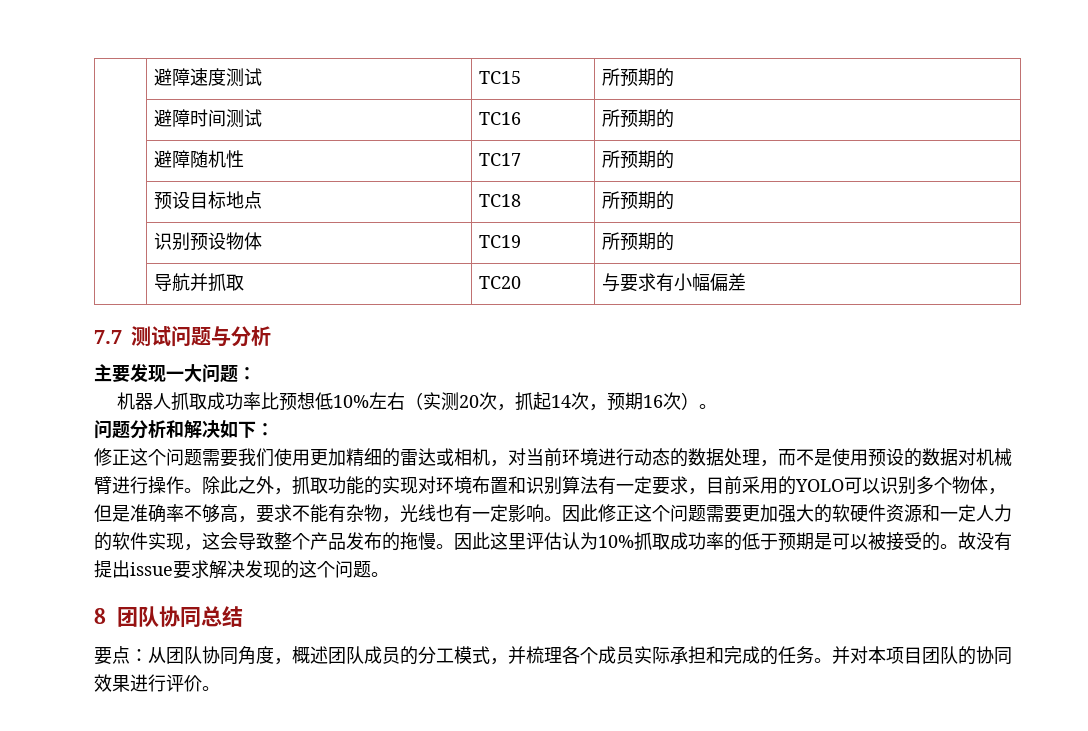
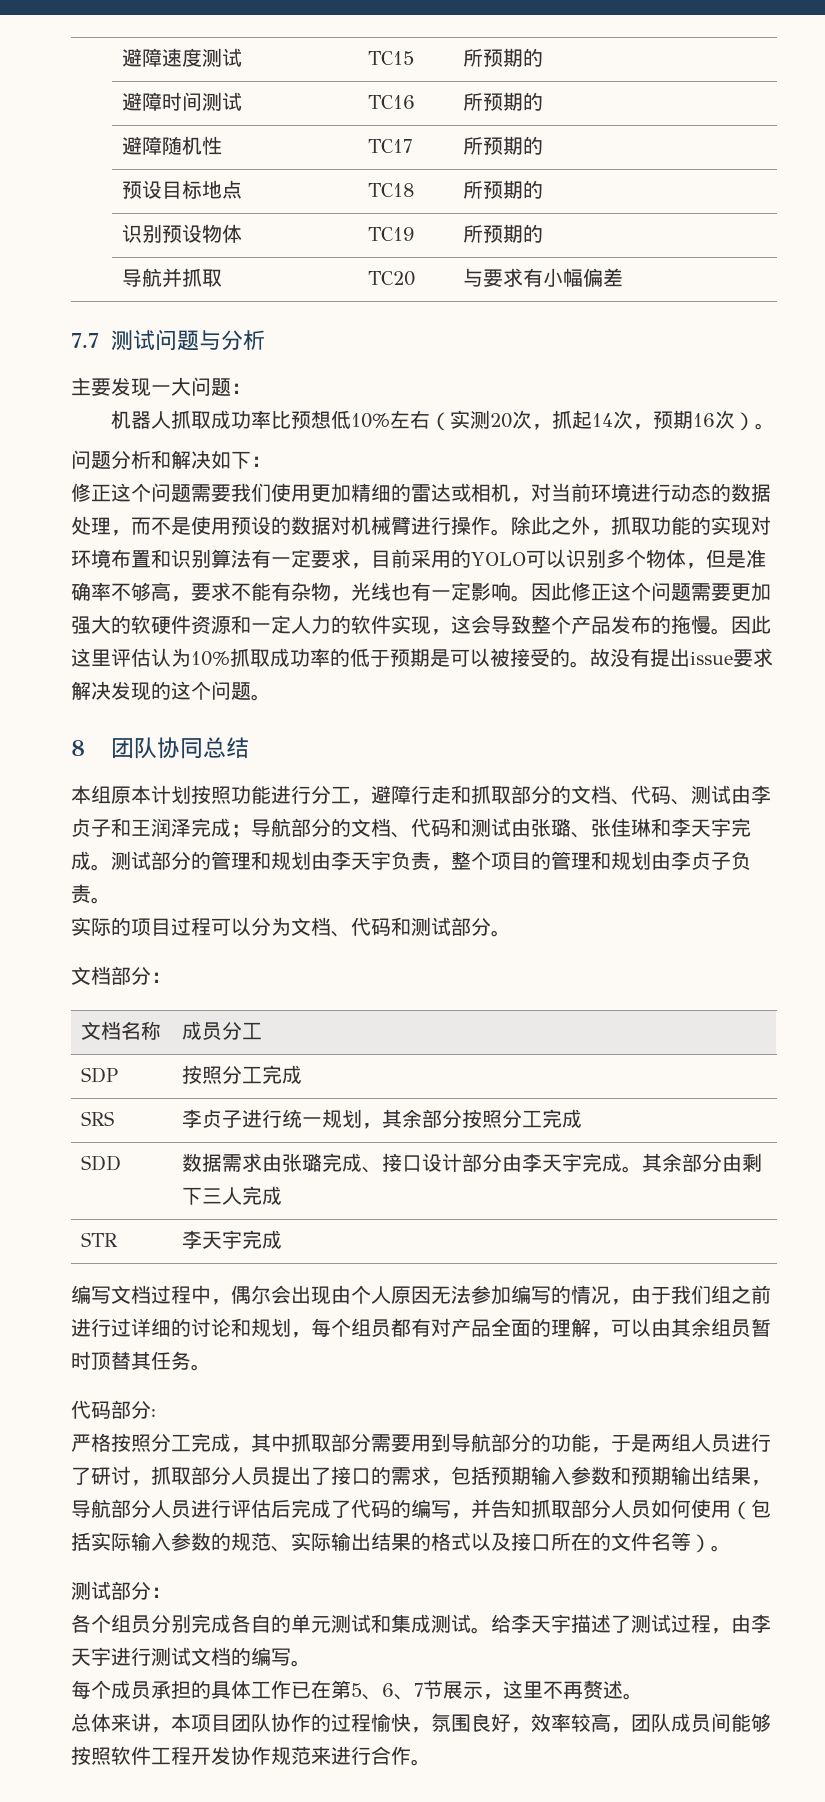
- 要点：从团队协同角度，概述团队成员的分工模式，并梳理各个成员实际承担和完成的任务。并对本项目团队的协同效果进行评价。
+ 本组原本计划按照功能进行分工，避障行走和抓取部分的文档、代码、测试由李贞子和王润泽完成；导航部分的文档、代码和测试由张璐、张佳琳和李天宇完成。测试部分的管理和规划由李天宇负责，整个项目的管理和规划由李贞子负责。
+ 实际的项目过程可以分为文档、代码和测试部分。
+ 文档部分：
+ 文档名称 | 成员分工
+ SDP | 按照分工完成
+ SRS | 李贞子进行统一规划，其余部分按照分工完成
+ SDD | 数据需求由张璐完成、接口设计部分由李天宇完成。其余部分由剩下三人完成
+ STR | 李天宇完成
+ 编写文档过程中，偶尔会出现由个人原因无法参加编写的情况，由于我们组之前进行过详细的讨论和规划，每个组员都有对产品全面的理解，可以由其余组员暂时顶替其任务。
+ 代码部分:
+ 严格按照分工完成，其中抓取部分需要用到导航部分的功能，于是两组人员进行了研讨，抓取部分人员提出了接口的需求，包括预期输入参数和预期输出结果，导航部分人员进行评估后完成了代码的编写，并告知抓取部分人员如何使用（包括实际输入参数的规范、实际输出结果的格式以及接口所在的文件名等）。
+ 测试部分：
+ 各个组员分别完成各自的单元测试和集成测试。给李天宇描述了测试过程，由李天宇进行测试文档的编写。
+ 每个成员承担的具体工作已在第5、6、7节展示，这里不再赘述。
+ 总体来讲，本项目团队协作的过程愉快，氛围良好，效率较高，团队成员间能够按照软件工程开发协作规范来进行合作。

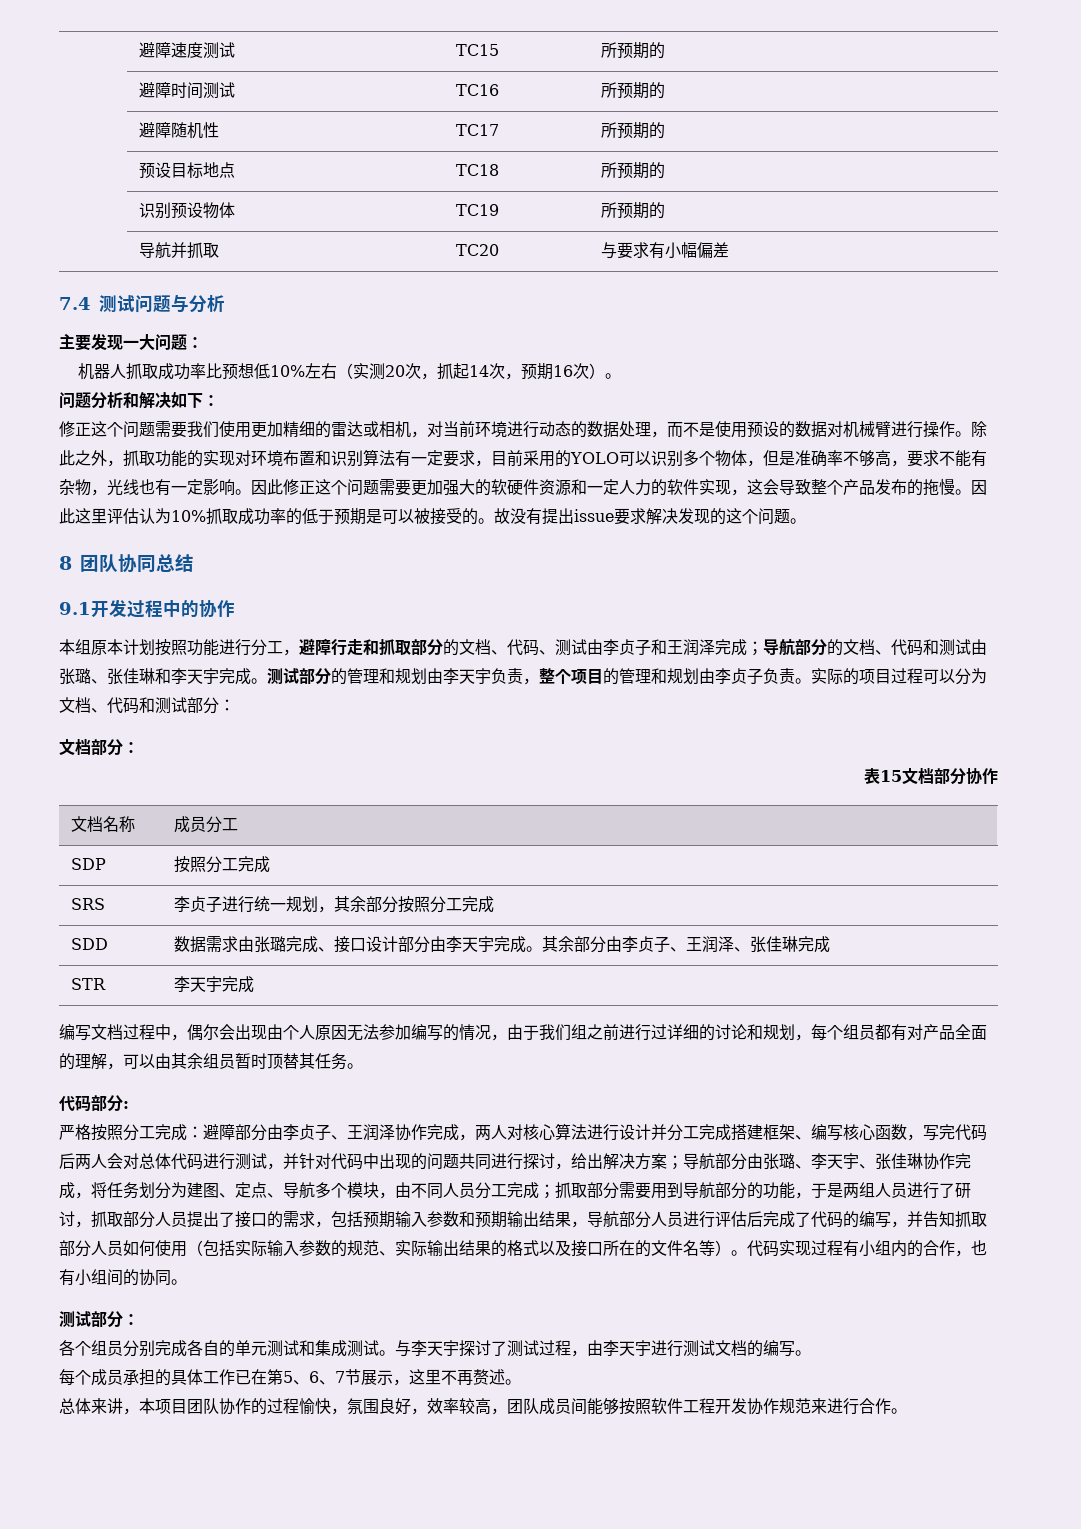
- 7.7测试问题与分析
+ 7.4测试问题与分析
+ 9.1开发过程中的协作
- 测试部分的管理和规划由李天宇负责，整个项目的管理和规划由李贞子负责。
- 实际的项目过程可以分为文档、代码和测试部分。
+ 测试部分的管理和规划由李天宇负责，整个项目的管理和规划由李贞子负责。实际的项目过程可以分为文档、代码和测试部分：
+ 表15文档部分协作
- SDD | 数据需求由张璐完成、接口设计部分由李天宇完成。其余部分由剩下三人完成
+ SDD | 数据需求由张璐完成、接口设计部分由李天宇完成。其余部分由李贞子、王润泽、张佳琳完成
- 严格按照分工完成，其中抓取部分需要用到导航部分的功能，于是两组人员进行了研讨，抓取部分人员提出了接口的需求，包括预期输入参数和预期输出结果，导航部分人员进行评估后完成了代码的编写，并告知抓取部分人员如何使用（包括实际输入参数的规范、实际输出结果的格式以及接口所在的文件名等）。
+ 严格按照分工完成：避障部分由李贞子、王润泽协作完成，两人对核心算法进行设计并分工完成搭建框架、编写核心函数，写完代码后两人会对总体代码进行测试，并针对代码中出现的问题共同进行探讨，给出解决方案；导航部分由张璐、李天宇、张佳琳协作完成，将任务划分为建图、定点、导航多个模块，由不同人员分工完成；抓取部分需要用到导航部分的功能，于是两组人员进行了研讨，抓取部分人员提出了接口的需求，包括预期输入参数和预期输出结果，导航部分人员进行评估后完成了代码的编写，并告知抓取部分人员如何使用（包括实际输入参数的规范、实际输出结果的格式以及接口所在的文件名等）。代码实现过程有小组内的合作，也有小组间的协同。
- 给李天宇描述了测试过程，由李天宇进行测试文档的编写。
+ 与李天宇探讨了测试过程，由李天宇进行测试文档的编写。

